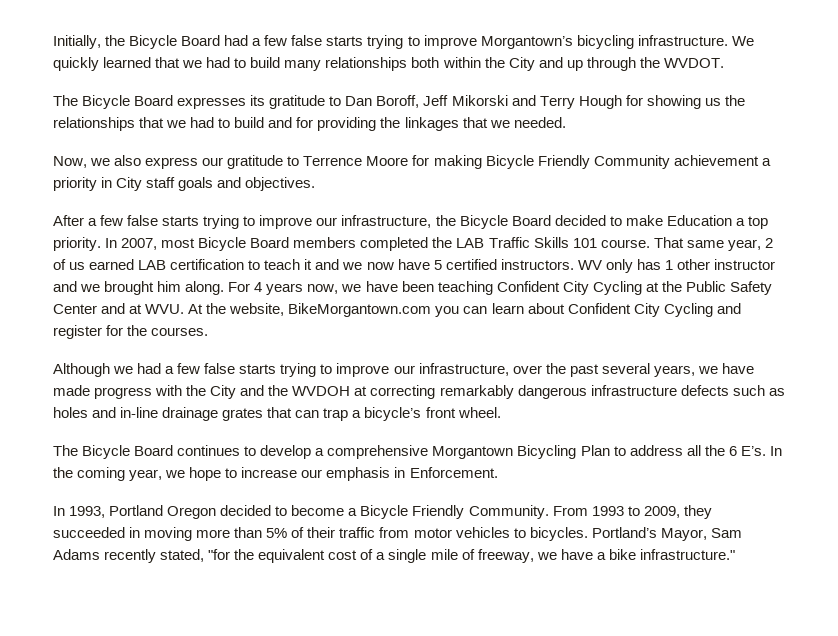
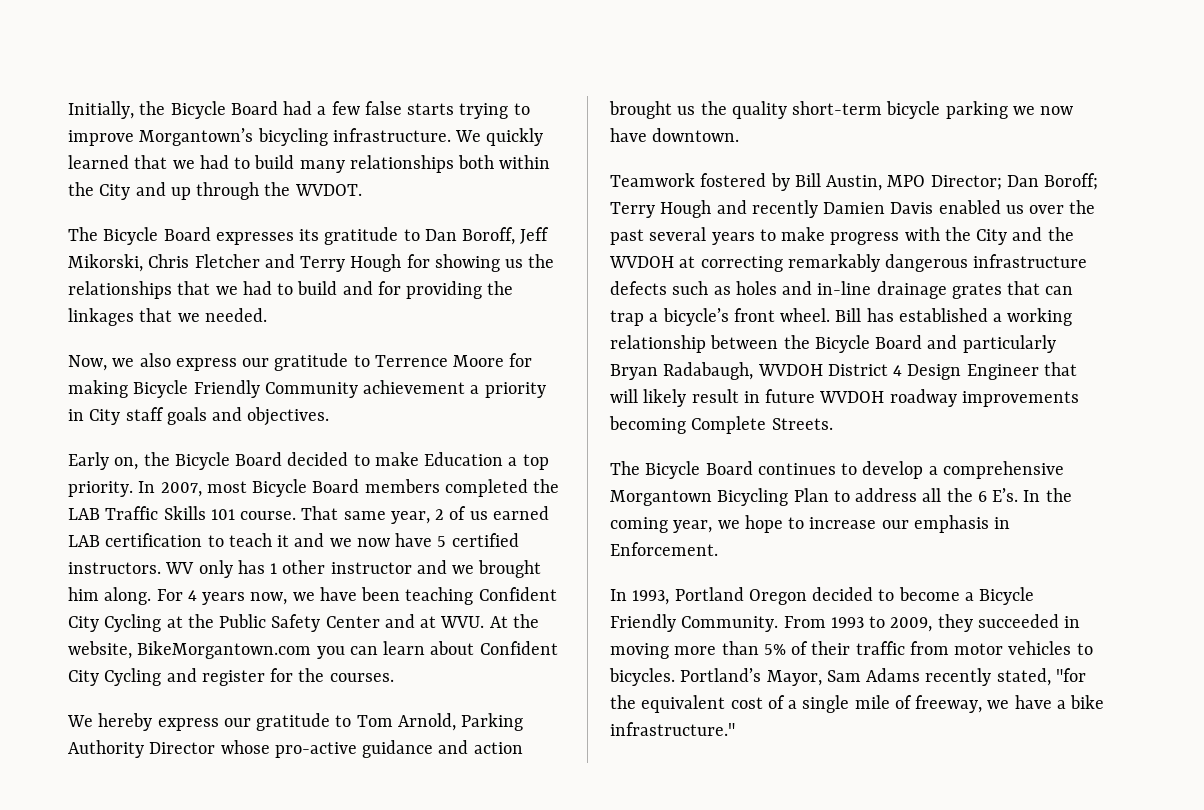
- The Bicycle Board expresses its gratitude to Dan Boroff, Jeff Mikorski and Terry Hough for showing us the relationships that we had to build and for providing the linkages that we needed.
+ The Bicycle Board expresses its gratitude to Dan Boroff, Jeff Mikorski, Chris Fletcher and Terry Hough for showing us the relationships that we had to build and for providing the linkages that we needed.
- After a few false starts trying to improve our infrastructure, the Bicycle Board decided to make Education a top priority.
+ Early on, the Bicycle Board decided to make Education a top priority.
- Although we had a few false starts trying to improve our infrastructure, over the past several years, we have made progress with the City and the WVDOH at correcting remarkably dangerous infrastructure defects such as holes and in-line drainage grates that can trap a bicycle’s front wheel.
+ We hereby express our gratitude to Tom Arnold, Parking Authority Director whose pro-active guidance and action brought us the quality short-term bicycle parking we now have downtown.
+ Teamwork fostered by Bill Austin, MPO Director; Dan Boroff; Terry Hough and recently Damien Davis enabled us over the past several years to make progress with the City and the WVDOH at correcting remarkably dangerous infrastructure defects such as holes and in-line drainage grates that can trap a bicycle’s front wheel. Bill has established a working relationship between the Bicycle Board and particularly Bryan Radabaugh, WVDOH District 4 Design Engineer that will likely result in future WVDOH roadway improvements becoming Complete Streets.

